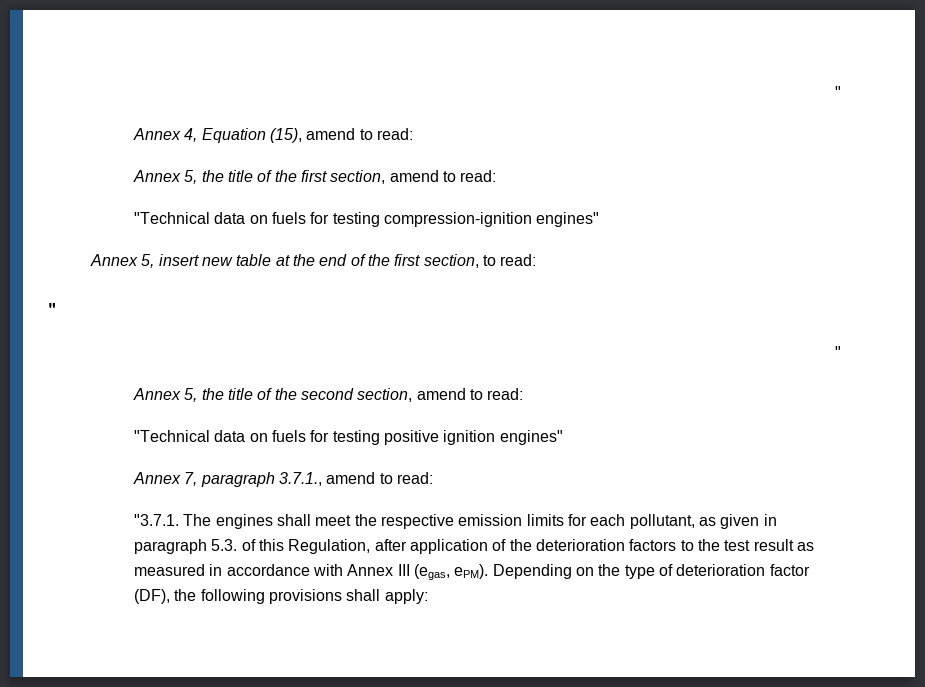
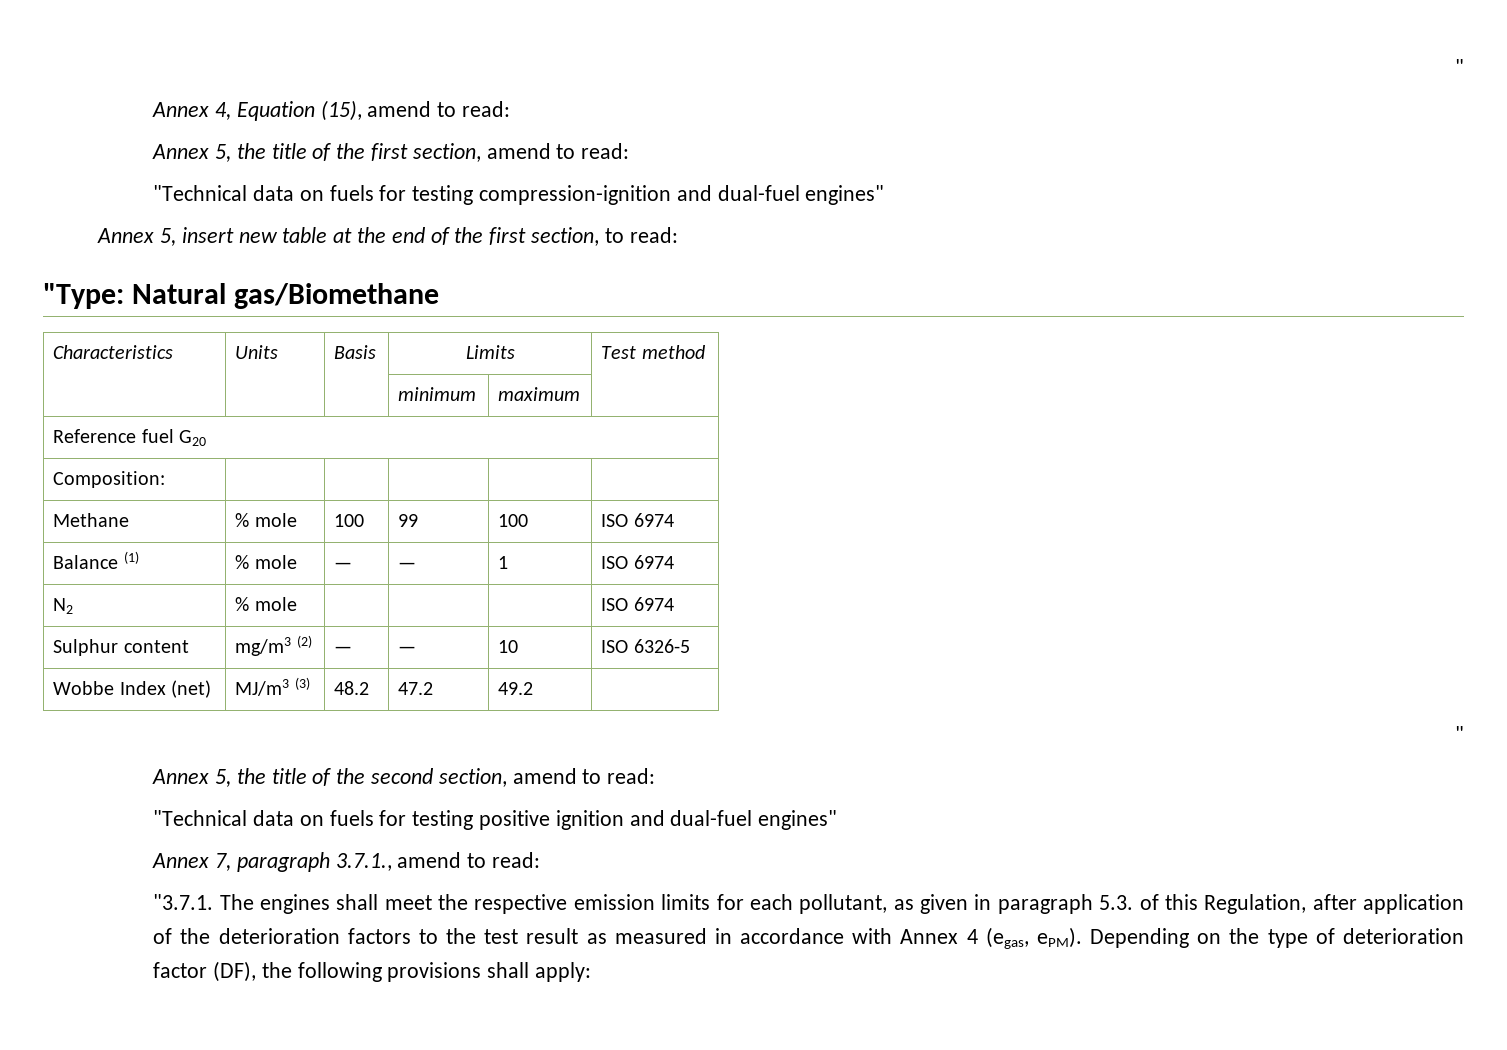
- "Technical data on fuels for testing compression-ignition engines"
+ "Technical data on fuels for testing compression-ignition and dual-fuel engines"
  Annex 5, insert new table at the end of the first section, to read:
- "
+ "Type: Natural gas/Biomethane
+ Characteristics | Units | Basis | Limits | Test method
+ | | | minimum | maximum |
+ Reference fuel G20
+ Composition: | | | | |
+ Methane | % mole | 100 | 99 | 100 | ISO 6974
+ Balance (1) | % mole | — | — | 1 | ISO 6974
+ N2 | % mole | | | | ISO 6974
+ Sulphur content | mg/m3 (2) | — | — | 10 | ISO 6326-5
+ Wobbe Index (net) | MJ/m3 (3) | 48.2 | 47.2 | 49.2 |
- "Technical data on fuels for testing positive ignition engines"
+ "Technical data on fuels for testing positive ignition and dual-fuel engines"
- "3.7.1. The engines shall meet the respective emission limits for each pollutant, as given in paragraph 5.3. of this Regulation, after application of the deterioration factors to the test result as measured in accordance with Annex III (egas, ePM).
+ "3.7.1. The engines shall meet the respective emission limits for each pollutant, as given in paragraph 5.3. of this Regulation, after application of the deterioration factors to the test result as measured in accordance with Annex 4 (egas, ePM).

